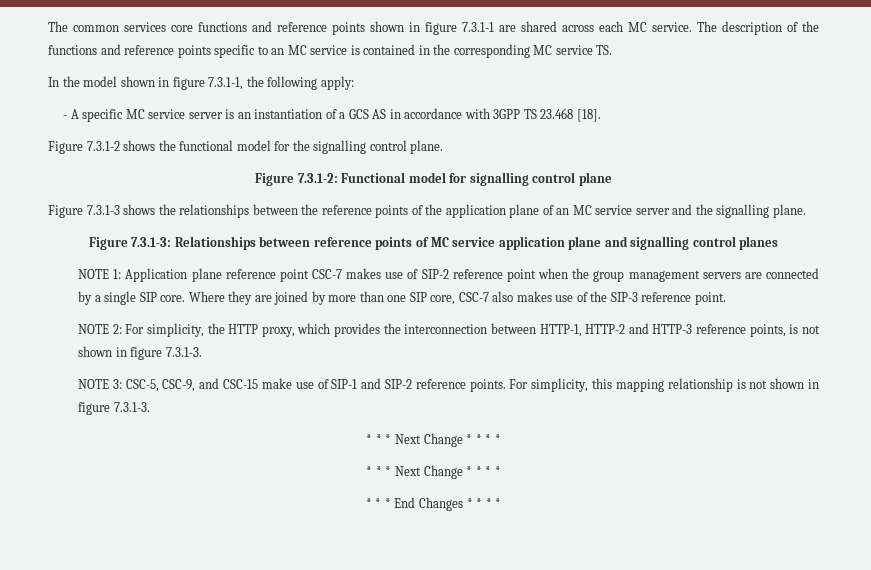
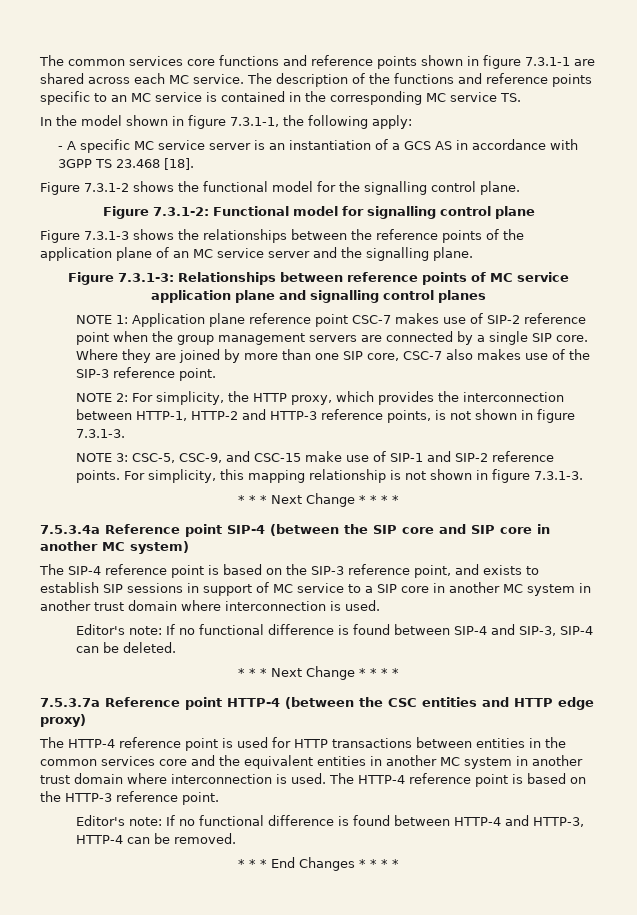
  For simplicity, this mapping relationship is not shown in figure 7.3.1-3.
  * * * Next Change * * * *
+ 7.5.3.4a Reference point SIP-4 (between the SIP core and SIP core in another MC system)
+ The SIP-4 reference point is based on the SIP-3 reference point, and exists to establish SIP sessions in support of MC service to a SIP core in another MC system in another trust domain where interconnection is used.
+ Editor's note: If no functional difference is found between SIP-4 and SIP-3, SIP-4 can be deleted.
  * * * Next Change * * * *
+ 7.5.3.7a Reference point HTTP-4 (between the CSC entities and HTTP edge proxy)
+ The HTTP-4 reference point is used for HTTP transactions between entities in the common services core and the equivalent entities in another MC system in another trust domain where interconnection is used. The HTTP-4 reference point is based on the HTTP-3 reference point.
+ Editor's note: If no functional difference is found between HTTP-4 and HTTP-3, HTTP-4 can be removed.

